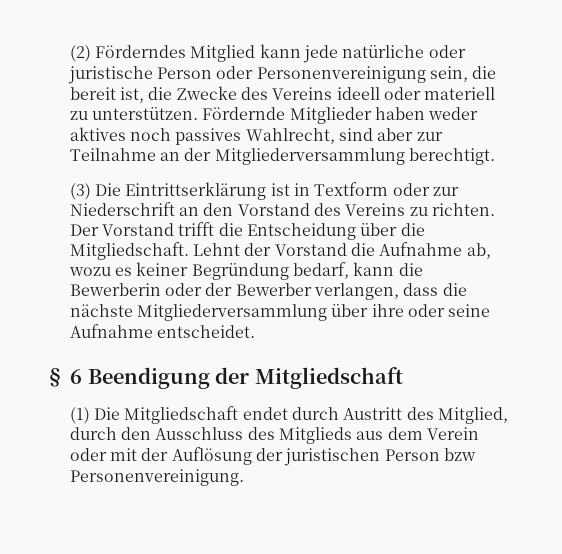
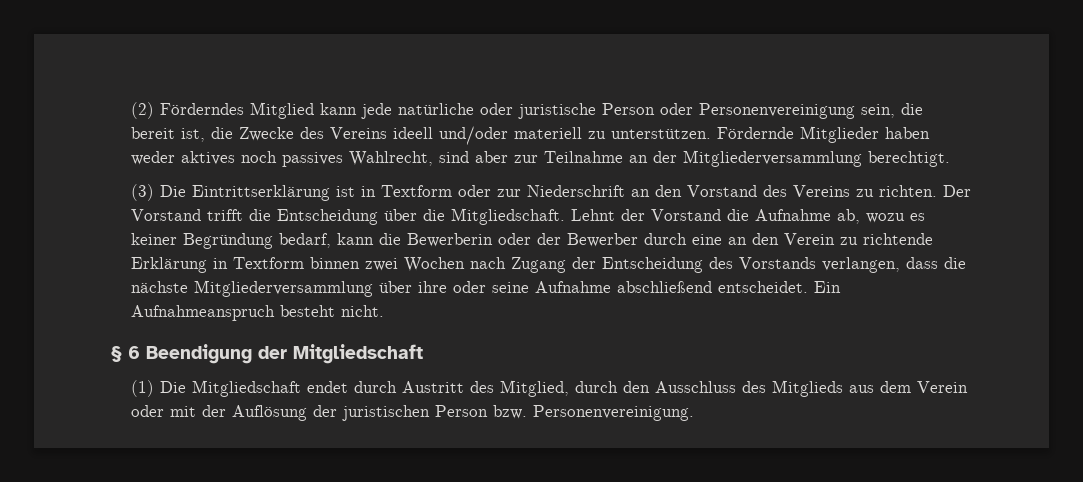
- (2) Förderndes Mitglied kann jede natürliche oder juristische Person oder Personenvereinigung sein, die bereit ist, die Zwecke des Vereins ideell oder materiell zu unterstützen.
+ (2) Förderndes Mitglied kann jede natürliche oder juristische Person oder Personenvereinigung sein, die bereit ist, die Zwecke des Vereins ideell und/oder materiell zu unterstützen.
- Lehnt der Vorstand die Aufnahme ab, wozu es keiner Begründung bedarf, kann die Bewerberin oder der Bewerber verlangen, dass die nächste Mitgliederversammlung über ihre oder seine Aufnahme entscheidet.
+ Lehnt der Vorstand die Aufnahme ab, wozu es keiner Begründung bedarf, kann die Bewerberin oder der Bewerber durch eine an den Verein zu richtende Erklärung in Textform binnen zwei Wochen nach Zugang der Entscheidung des Vorstands verlangen, dass die nächste Mitgliederversammlung über ihre oder seine Aufnahme abschließend entscheidet. Ein Aufnahmeanspruch besteht nicht.
- (1) Die Mitgliedschaft endet durch Austritt des Mitglied, durch den Ausschluss des Mitglieds aus dem Verein oder mit der Auflösung der juristischen Person bzw Personenvereinigung.
+ (1) Die Mitgliedschaft endet durch Austritt des Mitglied, durch den Ausschluss des Mitglieds aus dem Verein oder mit der Auflösung der juristischen Person bzw. Personenvereinigung.

